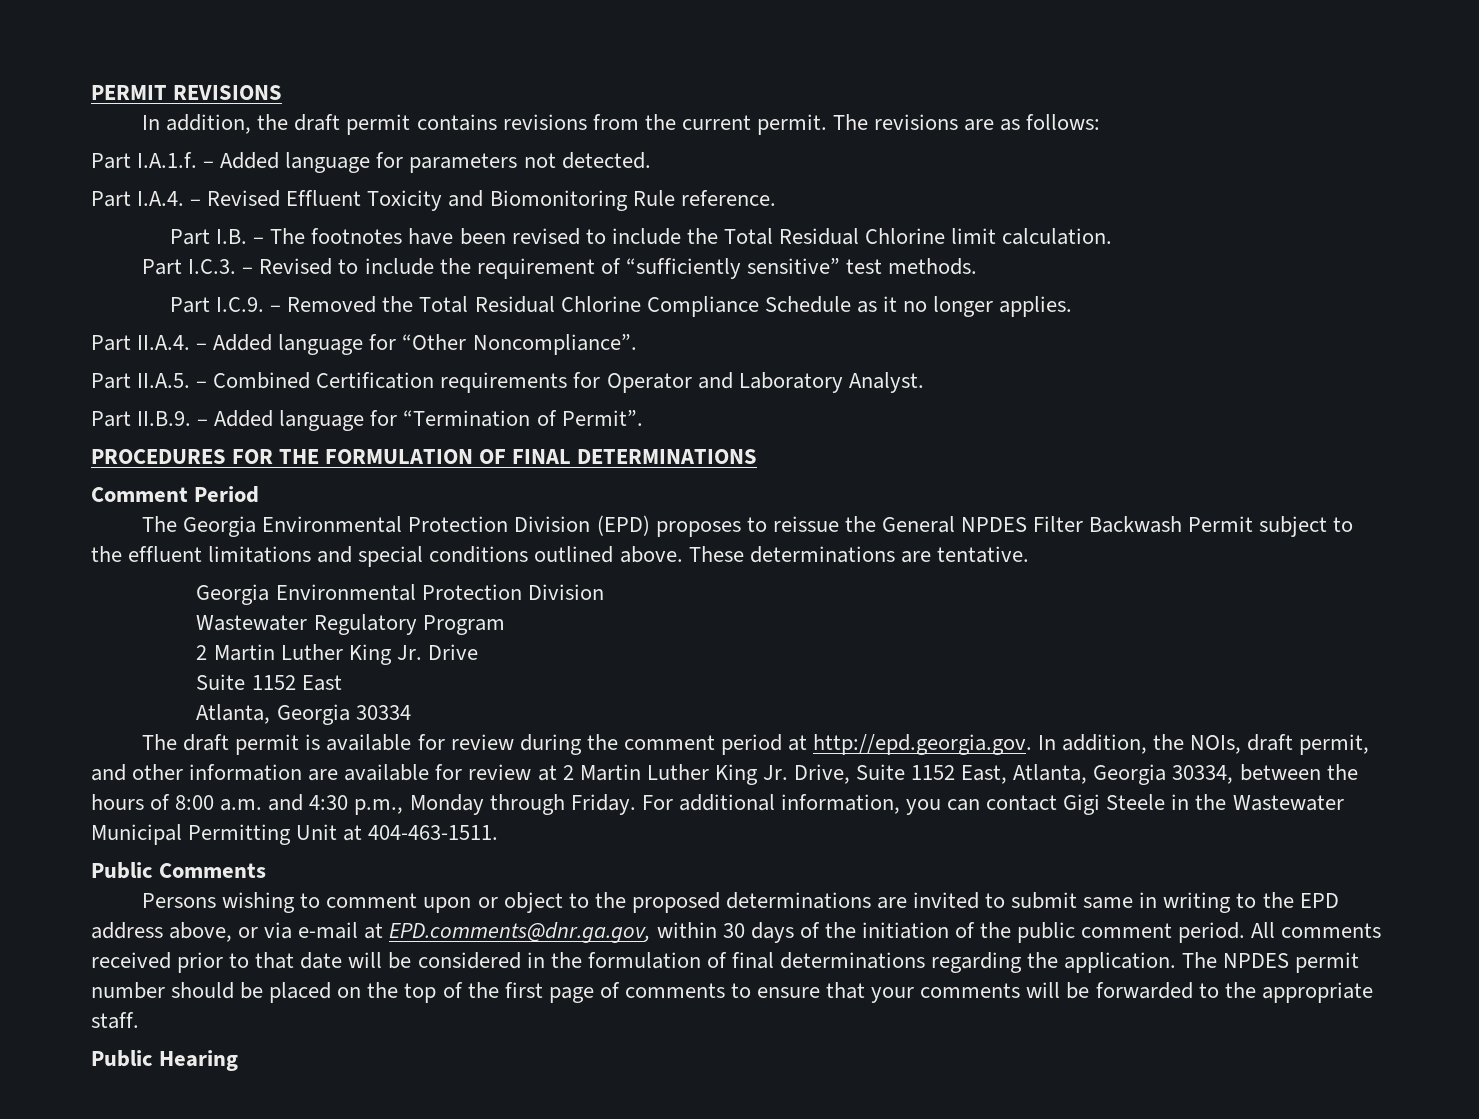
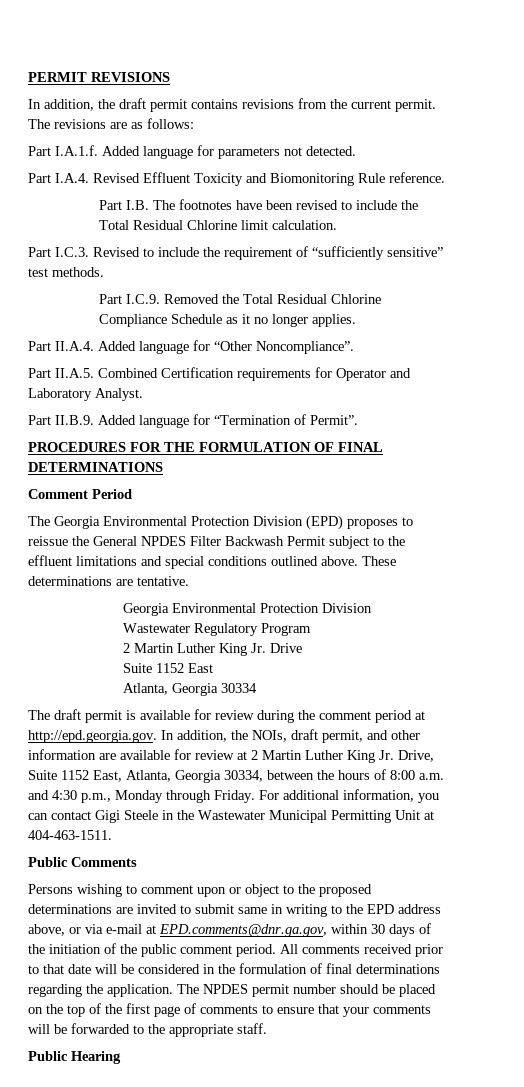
- Part I.A.1.f. – Added language for parameters not detected.
+ Part I.A.1.f. Added language for parameters not detected.
- Part I.A.4. – Revised Effluent Toxicity and Biomonitoring Rule reference.
+ Part I.A.4. Revised Effluent Toxicity and Biomonitoring Rule reference.
- Part I.B. – The footnotes have been revised to include the Total Residual Chlorine limit calculation.
+ Part I.B. The footnotes have been revised to include the Total Residual Chlorine limit calculation.
- Part I.C.3. – Revised to include the requirement of “sufficiently sensitive” test methods.
+ Part I.C.3. Revised to include the requirement of “sufficiently sensitive” test methods.
- Part I.C.9. – Removed the Total Residual Chlorine Compliance Schedule as it no longer applies.
+ Part I.C.9. Removed the Total Residual Chlorine Compliance Schedule as it no longer applies.
- Part II.A.4. – Added language for “Other Noncompliance”.
+ Part II.A.4. Added language for “Other Noncompliance”.
- Part II.A.5. – Combined Certification requirements for Operator and Laboratory Analyst.
+ Part II.A.5. Combined Certification requirements for Operator and Laboratory Analyst.
- Part II.B.9. – Added language for “Termination of Permit”.
+ Part II.B.9. Added language for “Termination of Permit”.

